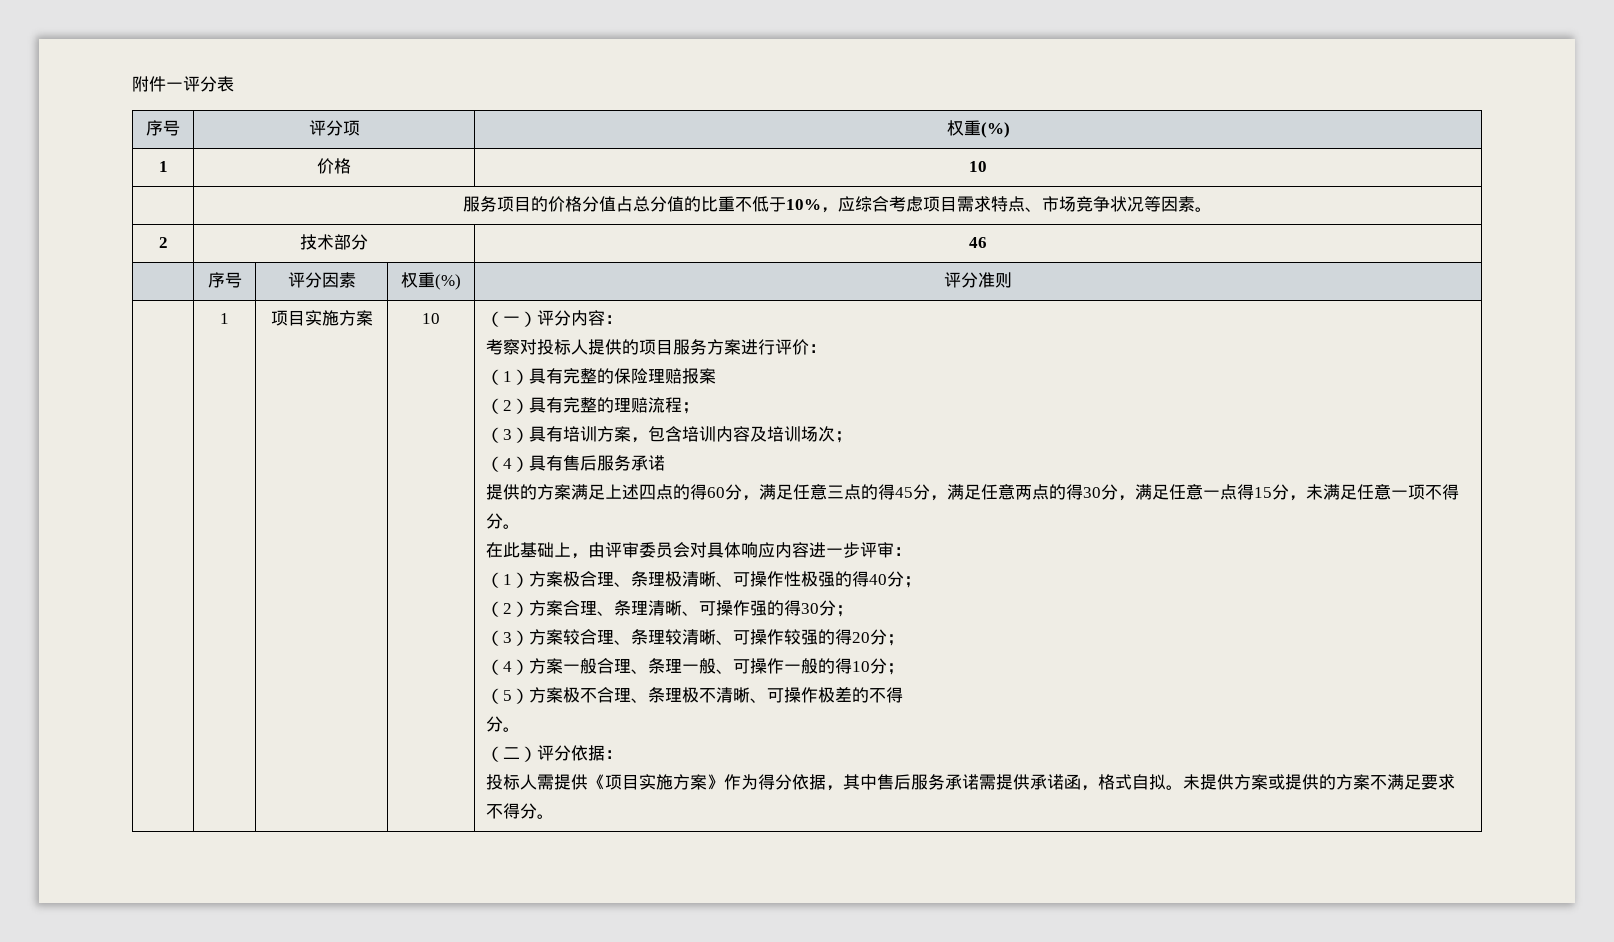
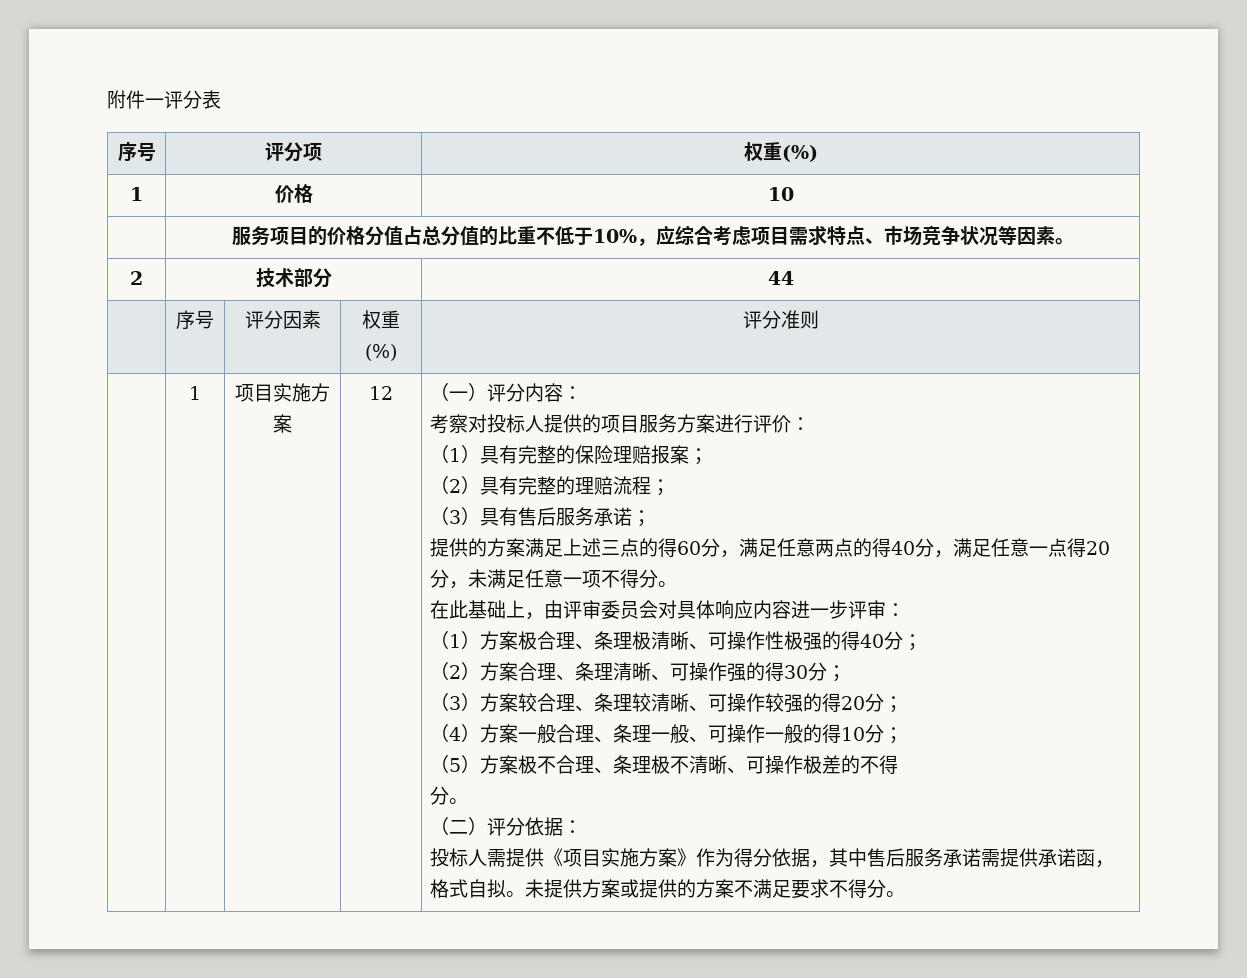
- 2 | 技术部分 | 46
+ 2 | 技术部分 | 44
- 项目实施方案 | 10
+ 项目实施方案 | 12
- （1）具有完整的保险理赔报案
+ （1）具有完整的保险理赔报案；
- （3）具有培训方案，包含培训内容及培训场次；
- （4）具有售后服务承诺
+ （3）具有售后服务承诺；
- 提供的方案满足上述四点的得60分，满足任意三点的得45分，满足任意两点的得30分，满足任意一点得15分，未满足任意一项不得分。
+ 提供的方案满足上述三点的得60分，满足任意两点的得40分，满足任意一点得20分，未满足任意一项不得分。

